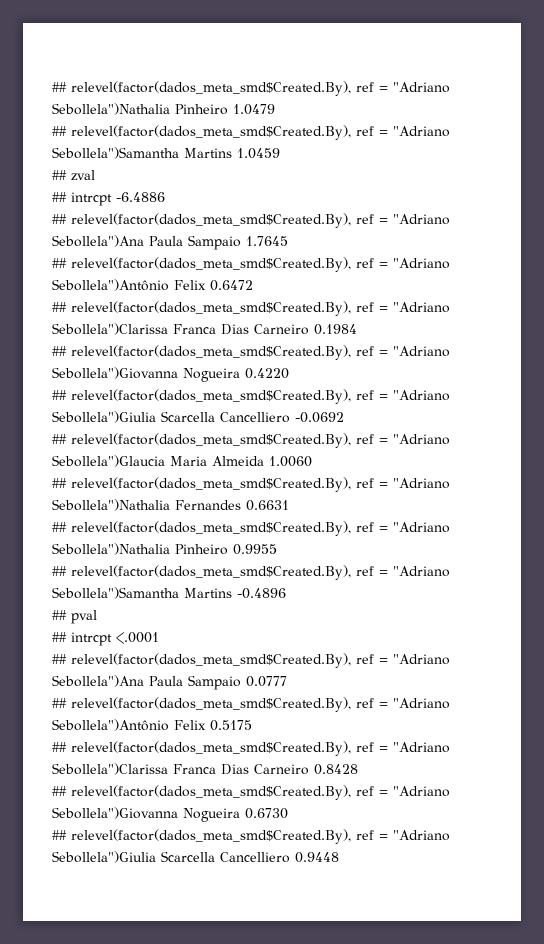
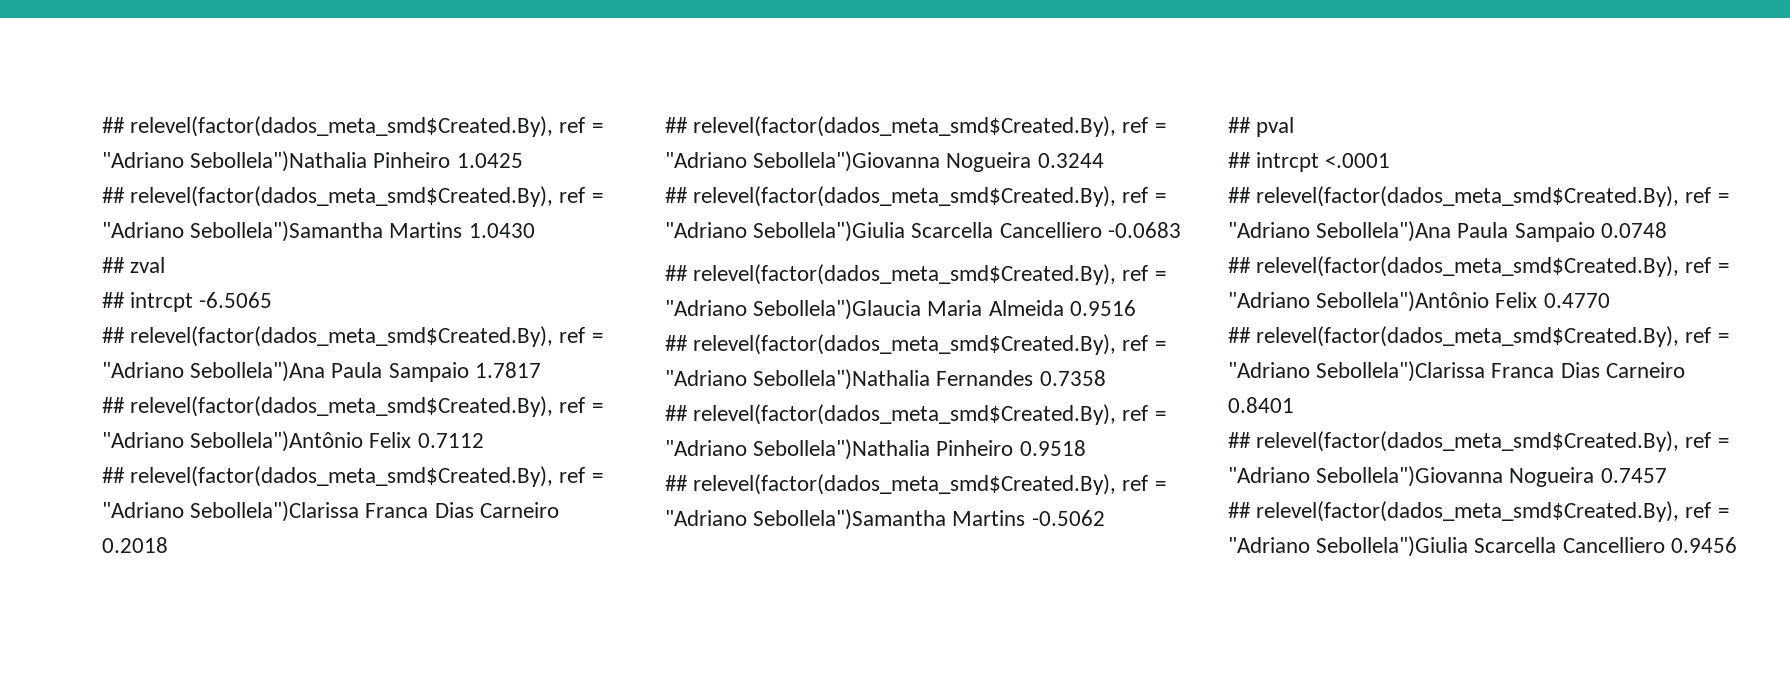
- ## relevel(factor(dados_meta_smd$Created.By), ref = "Adriano Sebollela")Nathalia Pinheiro 1.0479
- ## relevel(factor(dados_meta_smd$Created.By), ref = "Adriano Sebollela")Samantha Martins 1.0459
+ ## relevel(factor(dados_meta_smd$Created.By), ref = "Adriano Sebollela")Nathalia Pinheiro 1.0425
+ ## relevel(factor(dados_meta_smd$Created.By), ref = "Adriano Sebollela")Samantha Martins 1.0430
- ## intrcpt -6.4886
- ## relevel(factor(dados_meta_smd$Created.By), ref = "Adriano Sebollela")Ana Paula Sampaio 1.7645
- ## relevel(factor(dados_meta_smd$Created.By), ref = "Adriano Sebollela")Antônio Felix 0.6472
- ## relevel(factor(dados_meta_smd$Created.By), ref = "Adriano Sebollela")Clarissa Franca Dias Carneiro 0.1984
- ## relevel(factor(dados_meta_smd$Created.By), ref = "Adriano Sebollela")Giovanna Nogueira 0.4220
- ## relevel(factor(dados_meta_smd$Created.By), ref = "Adriano Sebollela")Giulia Scarcella Cancelliero -0.0692
+ ## intrcpt -6.5065
+ ## relevel(factor(dados_meta_smd$Created.By), ref = "Adriano Sebollela")Ana Paula Sampaio 1.7817
+ ## relevel(factor(dados_meta_smd$Created.By), ref = "Adriano Sebollela")Antônio Felix 0.7112
+ ## relevel(factor(dados_meta_smd$Created.By), ref = "Adriano Sebollela")Clarissa Franca Dias Carneiro 0.2018
+ ## relevel(factor(dados_meta_smd$Created.By), ref = "Adriano Sebollela")Giovanna Nogueira 0.3244
+ ## relevel(factor(dados_meta_smd$Created.By), ref = "Adriano Sebollela")Giulia Scarcella Cancelliero -0.0683
- ## relevel(factor(dados_meta_smd$Created.By), ref = "Adriano Sebollela")Glaucia Maria Almeida 1.0060
+ ## relevel(factor(dados_meta_smd$Created.By), ref = "Adriano Sebollela")Glaucia Maria Almeida 0.9516
- ## relevel(factor(dados_meta_smd$Created.By), ref = "Adriano Sebollela")Nathalia Fernandes 0.6631
- ## relevel(factor(dados_meta_smd$Created.By), ref = "Adriano Sebollela")Nathalia Pinheiro 0.9955
- ## relevel(factor(dados_meta_smd$Created.By), ref = "Adriano Sebollela")Samantha Martins -0.4896
+ ## relevel(factor(dados_meta_smd$Created.By), ref = "Adriano Sebollela")Nathalia Fernandes 0.7358
+ ## relevel(factor(dados_meta_smd$Created.By), ref = "Adriano Sebollela")Nathalia Pinheiro 0.9518
+ ## relevel(factor(dados_meta_smd$Created.By), ref = "Adriano Sebollela")Samantha Martins -0.5062
- ## relevel(factor(dados_meta_smd$Created.By), ref = "Adriano Sebollela")Ana Paula Sampaio 0.0777
- ## relevel(factor(dados_meta_smd$Created.By), ref = "Adriano Sebollela")Antônio Felix 0.5175
- ## relevel(factor(dados_meta_smd$Created.By), ref = "Adriano Sebollela")Clarissa Franca Dias Carneiro 0.8428
- ## relevel(factor(dados_meta_smd$Created.By), ref = "Adriano Sebollela")Giovanna Nogueira 0.6730
- ## relevel(factor(dados_meta_smd$Created.By), ref = "Adriano Sebollela")Giulia Scarcella Cancelliero 0.9448
+ ## relevel(factor(dados_meta_smd$Created.By), ref = "Adriano Sebollela")Ana Paula Sampaio 0.0748
+ ## relevel(factor(dados_meta_smd$Created.By), ref = "Adriano Sebollela")Antônio Felix 0.4770
+ ## relevel(factor(dados_meta_smd$Created.By), ref = "Adriano Sebollela")Clarissa Franca Dias Carneiro 0.8401
+ ## relevel(factor(dados_meta_smd$Created.By), ref = "Adriano Sebollela")Giovanna Nogueira 0.7457
+ ## relevel(factor(dados_meta_smd$Created.By), ref = "Adriano Sebollela")Giulia Scarcella Cancelliero 0.9456

